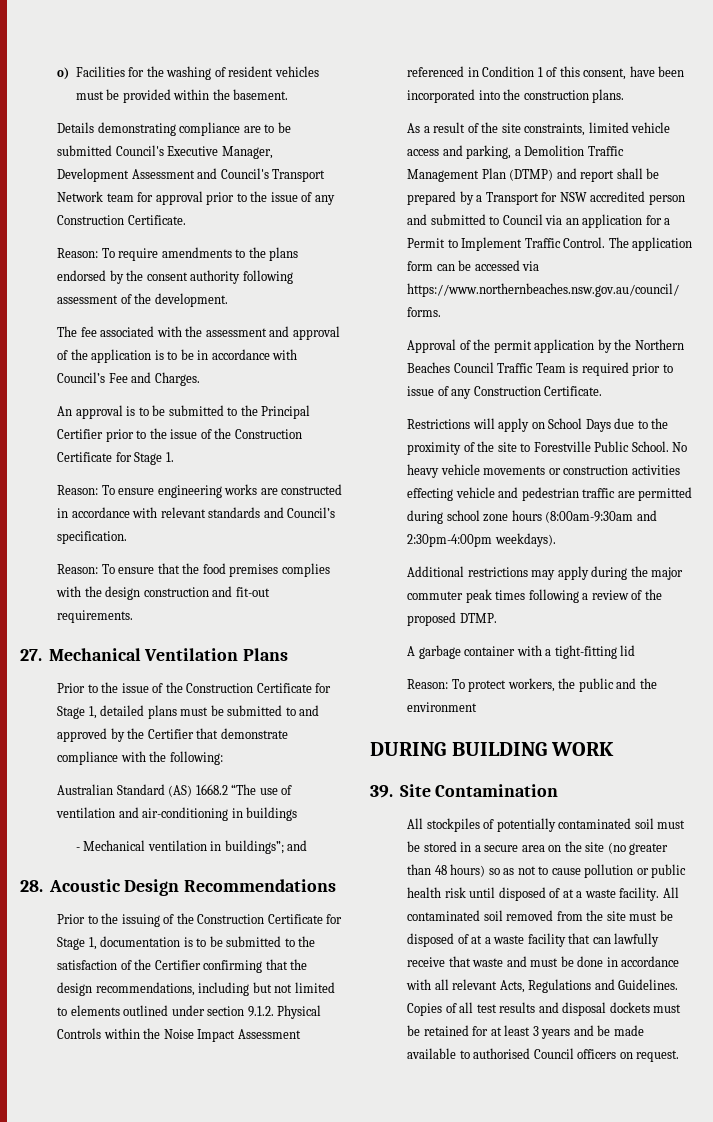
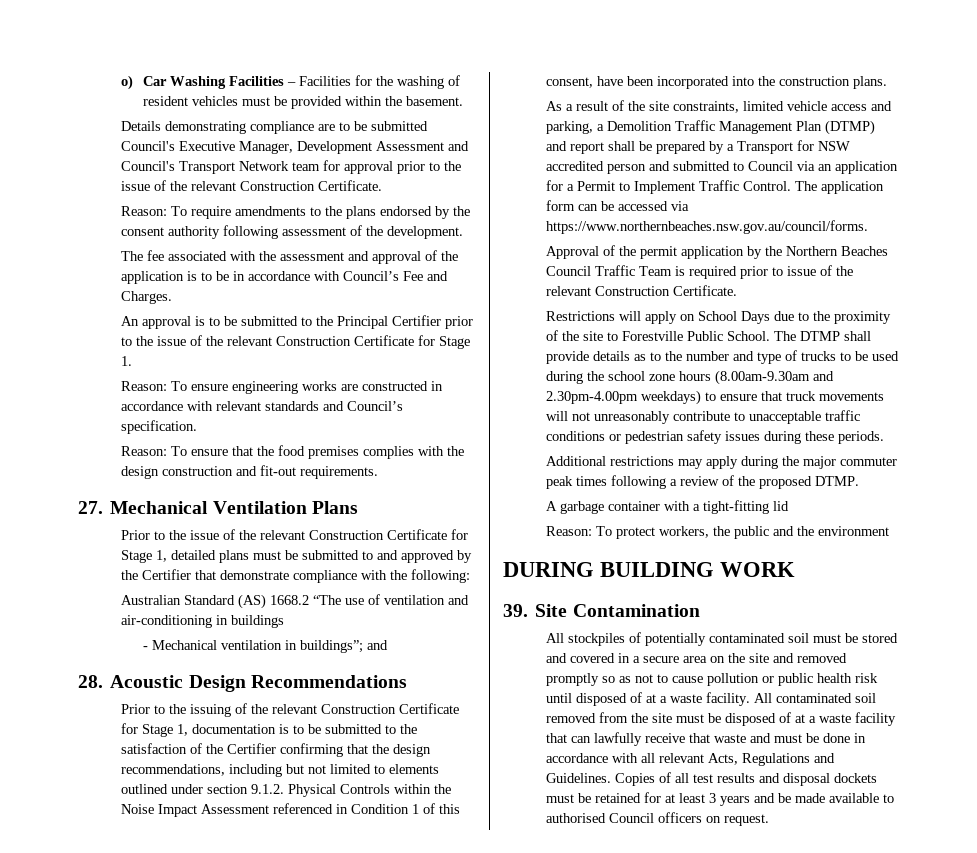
- o) Facilities for the washing of resident vehicles must be provided within the basement.
+ o) Car Washing Facilities – Facilities for the washing of resident vehicles must be provided within the basement.
- Details demonstrating compliance are to be submitted Council's Executive Manager, Development Assessment and Council's Transport Network team for approval prior to the issue of any Construction Certificate.
+ Details demonstrating compliance are to be submitted Council's Executive Manager, Development Assessment and Council's Transport Network team for approval prior to the issue of the relevant Construction Certificate.
- An approval is to be submitted to the Principal Certifier prior to the issue of the Construction Certificate for Stage 1.
+ An approval is to be submitted to the Principal Certifier prior to the issue of the relevant Construction Certificate for Stage 1.
- Prior to the issue of the Construction Certificate for Stage 1, detailed plans must be submitted to and approved by the Certifier that demonstrate compliance with the following:
+ Prior to the issue of the relevant Construction Certificate for Stage 1, detailed plans must be submitted to and approved by the Certifier that demonstrate compliance with the following:
- Prior to the issuing of the Construction Certificate for Stage 1, documentation is to be submitted to the satisfaction of the Certifier confirming that the design recommendations, including but not limited to elements outlined under section 9.1.2. Physical Controls within the Noise Impact Assessment referenced in Condition 1 of this consent, have been incorporated into the construction plans.
+ Prior to the issuing of the relevant Construction Certificate for Stage 1, documentation is to be submitted to the satisfaction of the Certifier confirming that the design recommendations, including but not limited to elements outlined under section 9.1.2. Physical Controls within the Noise Impact Assessment referenced in Condition 1 of this consent, have been incorporated into the construction plans.
- Approval of the permit application by the Northern Beaches Council Traffic Team is required prior to issue of any Construction Certificate.
+ Approval of the permit application by the Northern Beaches Council Traffic Team is required prior to issue of the relevant Construction Certificate.
- No heavy vehicle movements or construction activities effecting vehicle and pedestrian traffic are permitted during school zone hours (8:00am-9:30am and 2:30pm-4:00pm weekdays).
+ The DTMP shall provide details as to the number and type of trucks to be used during the school zone hours (8.00am-9.30am and 2.30pm-4.00pm weekdays) to ensure that truck movements will not unreasonably contribute to unacceptable traffic conditions or pedestrian safety issues during these periods.
- All stockpiles of potentially contaminated soil must be stored in a secure area on the site (no greater than 48 hours) so as not to cause pollution or public health risk until disposed of at a waste facility.
+ All stockpiles of potentially contaminated soil must be stored and covered in a secure area on the site and removed promptly so as not to cause pollution or public health risk until disposed of at a waste facility.

